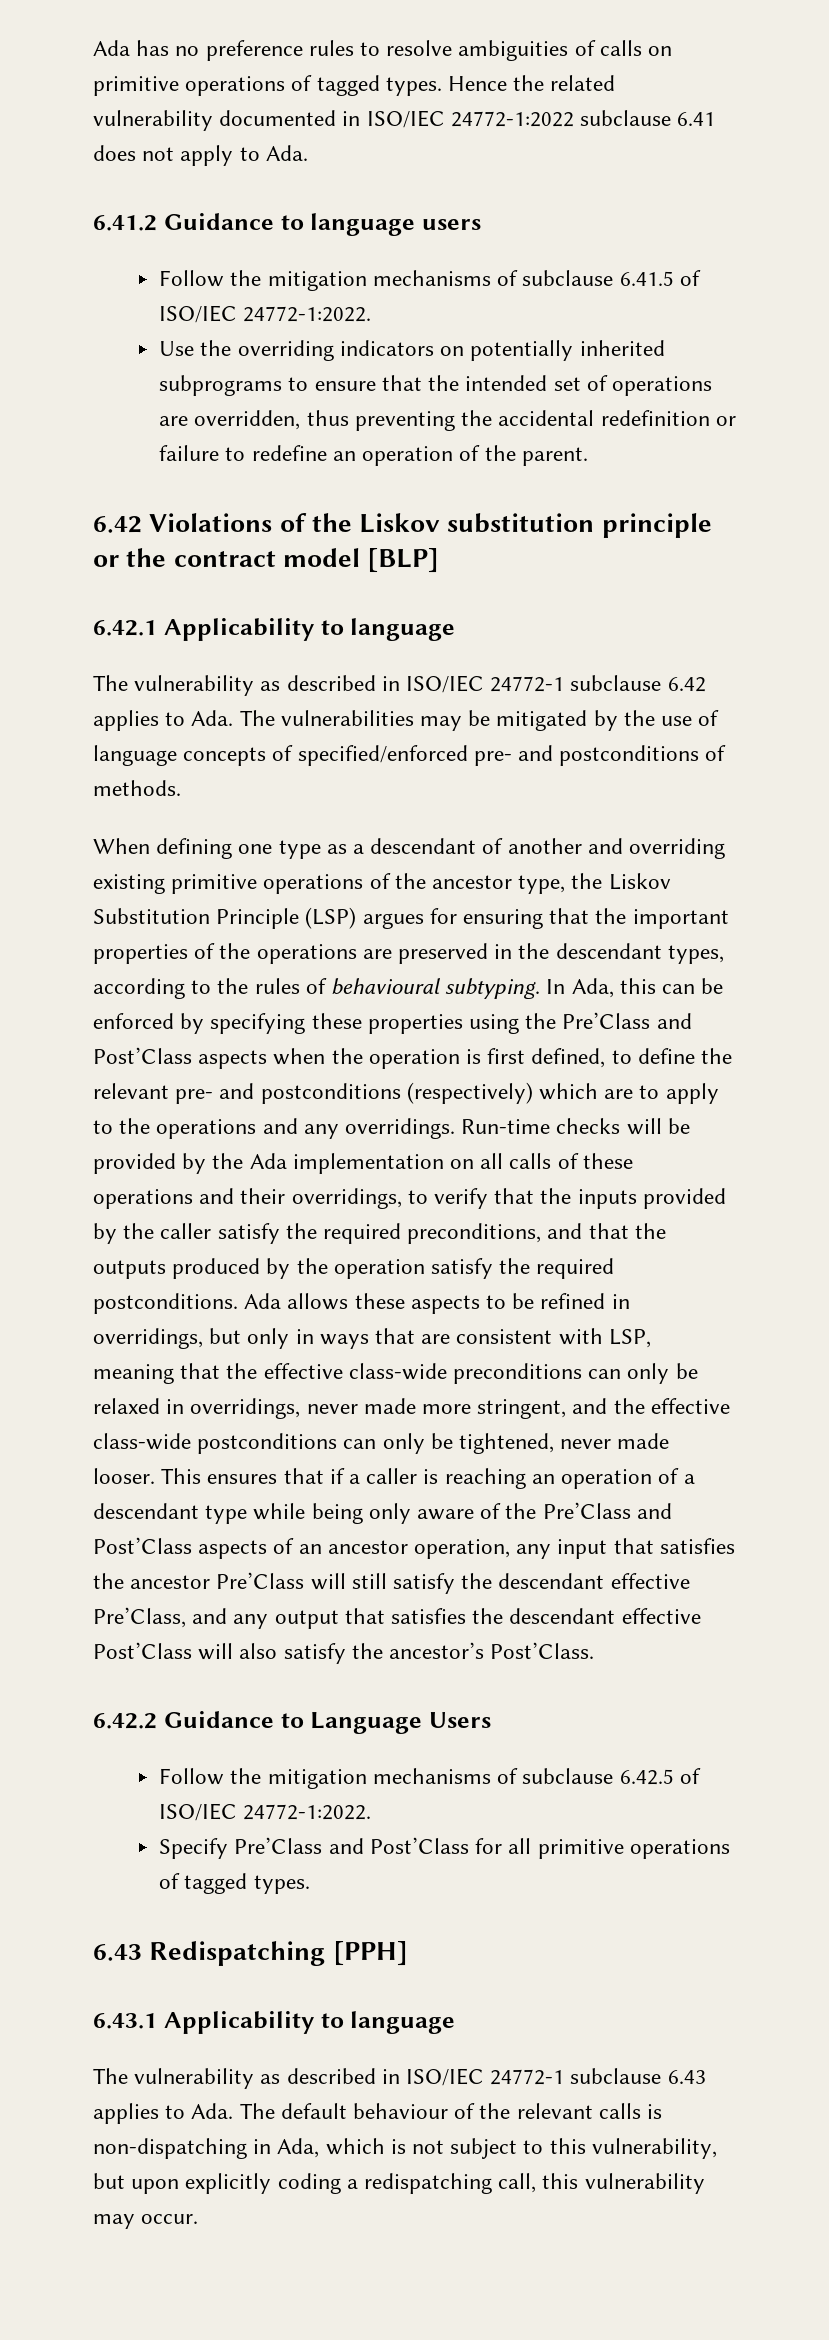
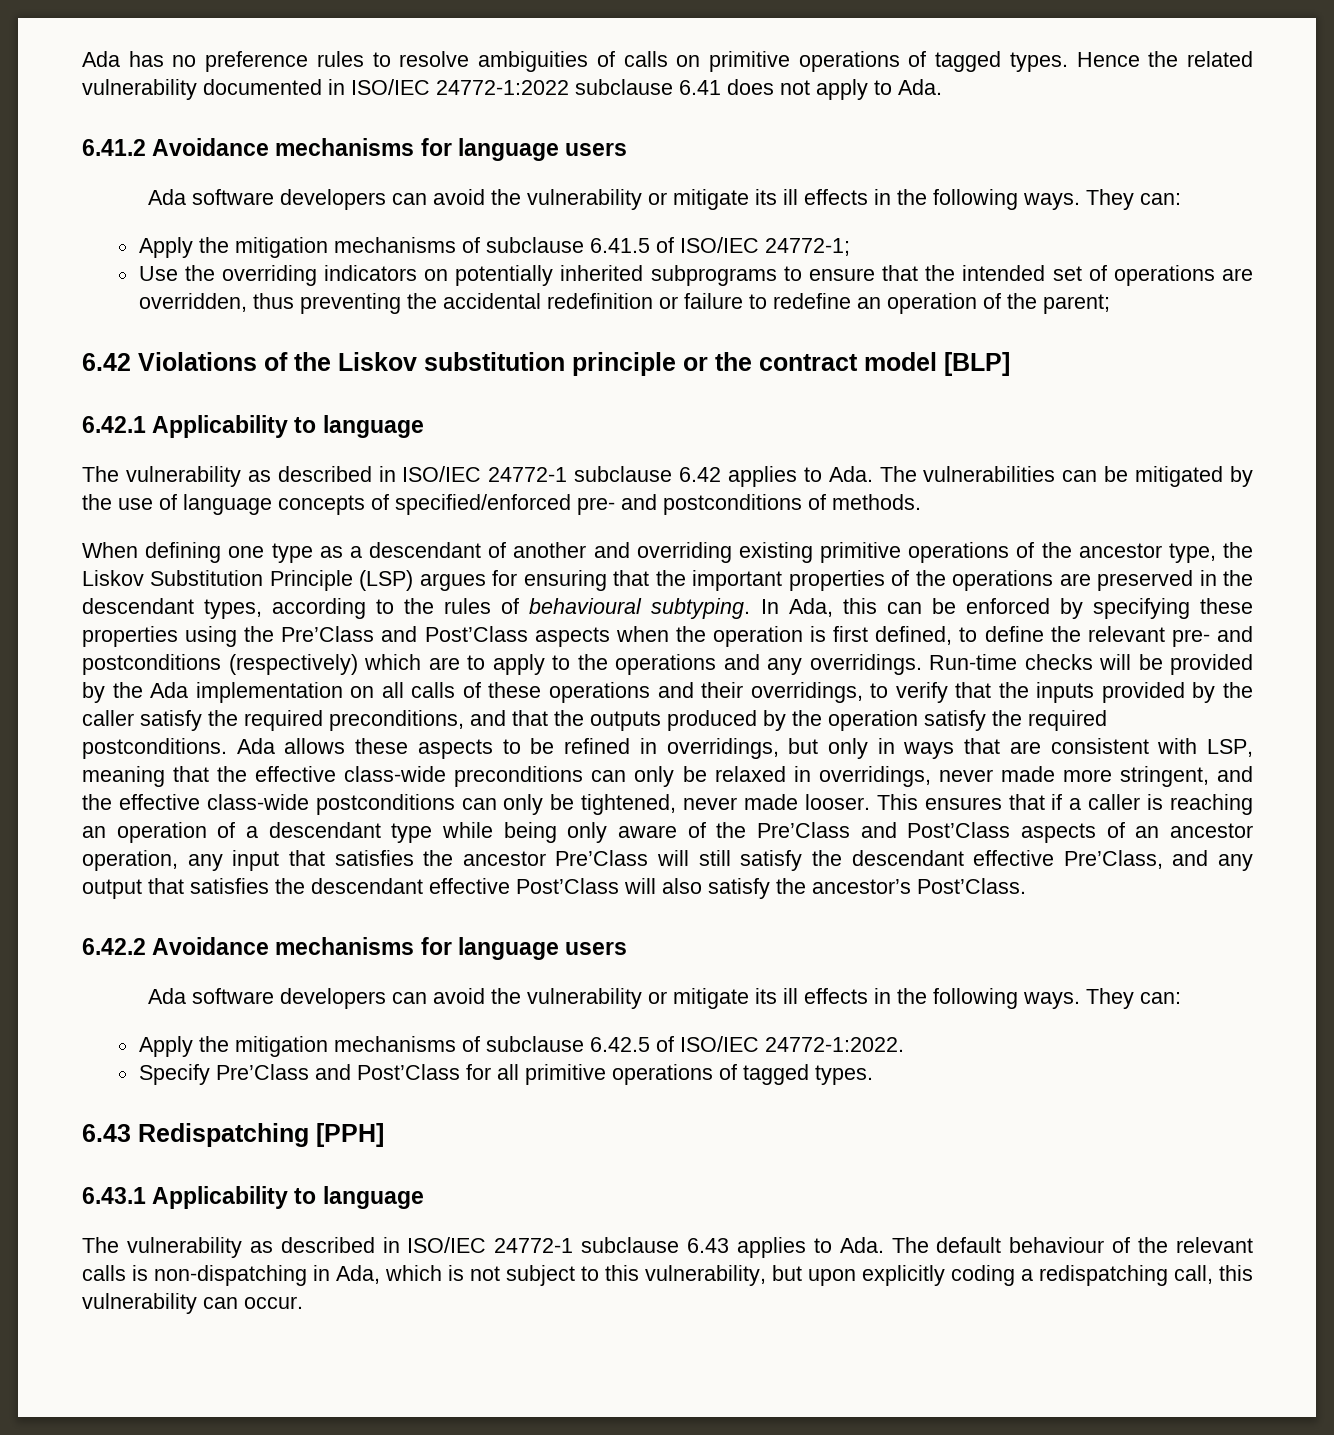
- 6.41.2 Guidance to language users
- Follow the mitigation mechanisms of subclause 6.41.5 of ISO/IEC 24772-1:2022.
+ 6.41.2 Avoidance mechanisms for language users
+ Ada software developers can avoid the vulnerability or mitigate its ill effects in the following ways. They can:
+ Apply the mitigation mechanisms of subclause 6.41.5 of ISO/IEC 24772-1;
- Use the overriding indicators on potentially inherited subprograms to ensure that the intended set of operations are overridden, thus preventing the accidental redefinition or failure to redefine an operation of the parent.
+ Use the overriding indicators on potentially inherited subprograms to ensure that the intended set of operations are overridden, thus preventing the accidental redefinition or failure to redefine an operation of the parent;
- The vulnerability as described in ISO/IEC 24772-1 subclause 6.42 applies to Ada. The vulnerabilities may be mitigated by the use of language concepts of specified/enforced pre- and postconditions of methods.
+ The vulnerability as described in ISO/IEC 24772-1 subclause 6.42 applies to Ada. The vulnerabilities can be mitigated by the use of language concepts of specified/enforced pre- and postconditions of methods.
- 6.42.2 Guidance to Language Users
- Follow the mitigation mechanisms of subclause 6.42.5 of ISO/IEC 24772-1:2022.
+ 6.42.2 Avoidance mechanisms for language users
+ Ada software developers can avoid the vulnerability or mitigate its ill effects in the following ways. They can:
+ Apply the mitigation mechanisms of subclause 6.42.5 of ISO/IEC 24772-1:2022.
- The vulnerability as described in ISO/IEC 24772-1 subclause 6.43 applies to Ada. The default behaviour of the relevant calls is non-dispatching in Ada, which is not subject to this vulnerability, but upon explicitly coding a redispatching call, this vulnerability may occur.
+ The vulnerability as described in ISO/IEC 24772-1 subclause 6.43 applies to Ada. The default behaviour of the relevant calls is non-dispatching in Ada, which is not subject to this vulnerability, but upon explicitly coding a redispatching call, this vulnerability can occur.

